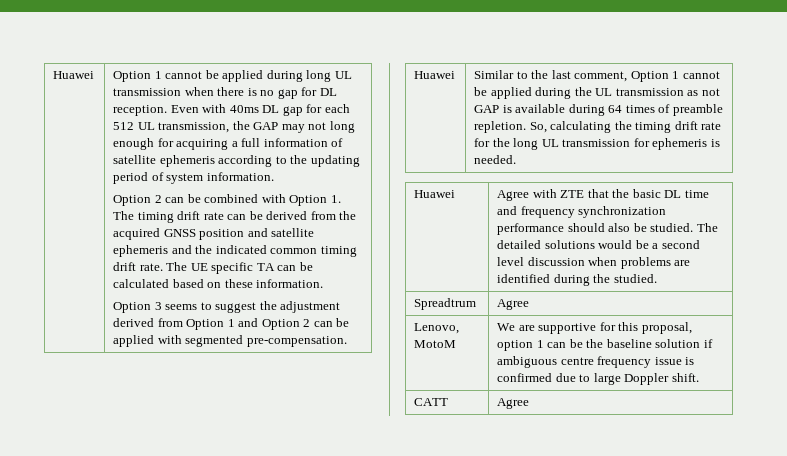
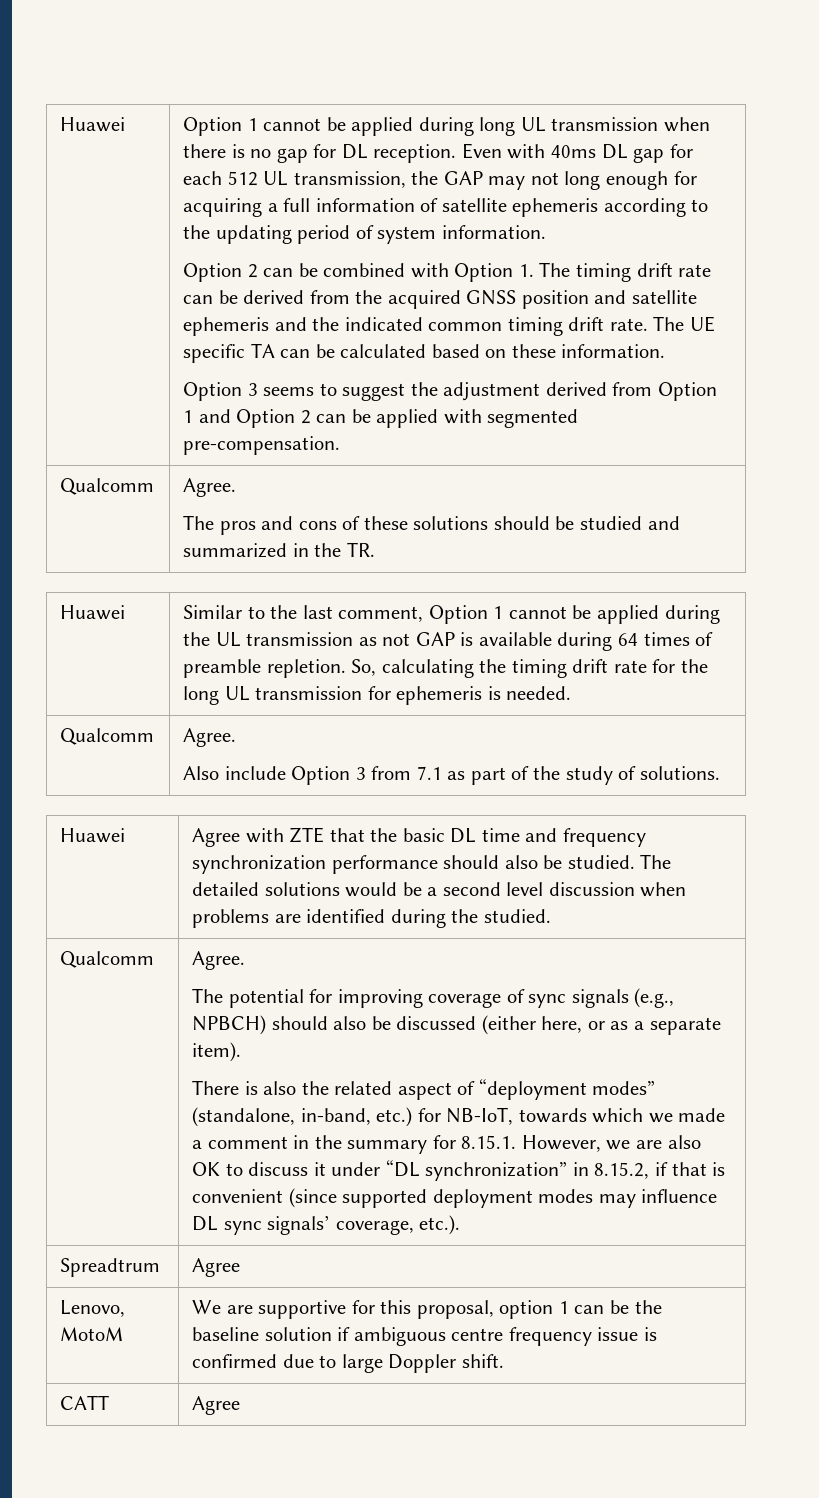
  Option 3 seems to suggest the adjustment derived from Option 1 and Option 2 can be applied with segmented pre-compensation.
+ Qualcomm | Agree.
+ The pros and cons of these solutions should be studied and summarized in the TR.
  So, calculating the timing drift rate for the long UL transmission for ephemeris is needed.
+ Qualcomm | Agree.
+ Also include Option 3 from 7.1 as part of the study of solutions.
  Huawei | Agree with ZTE that the basic DL time and frequency synchronization performance should also be studied. The detailed solutions would be a second level discussion when problems are identified during the studied.
+ Qualcomm | Agree.
+ The potential for improving coverage of sync signals (e.g., NPBCH) should also be discussed (either here, or as a separate item).
+ There is also the related aspect of “deployment modes” (standalone, in-band, etc.) for NB-IoT, towards which we made a comment in the summary for 8.15.1. However, we are also OK to discuss it under “DL synchronization” in 8.15.2, if that is convenient (since supported deployment modes may influence DL sync signals’ coverage, etc.).

